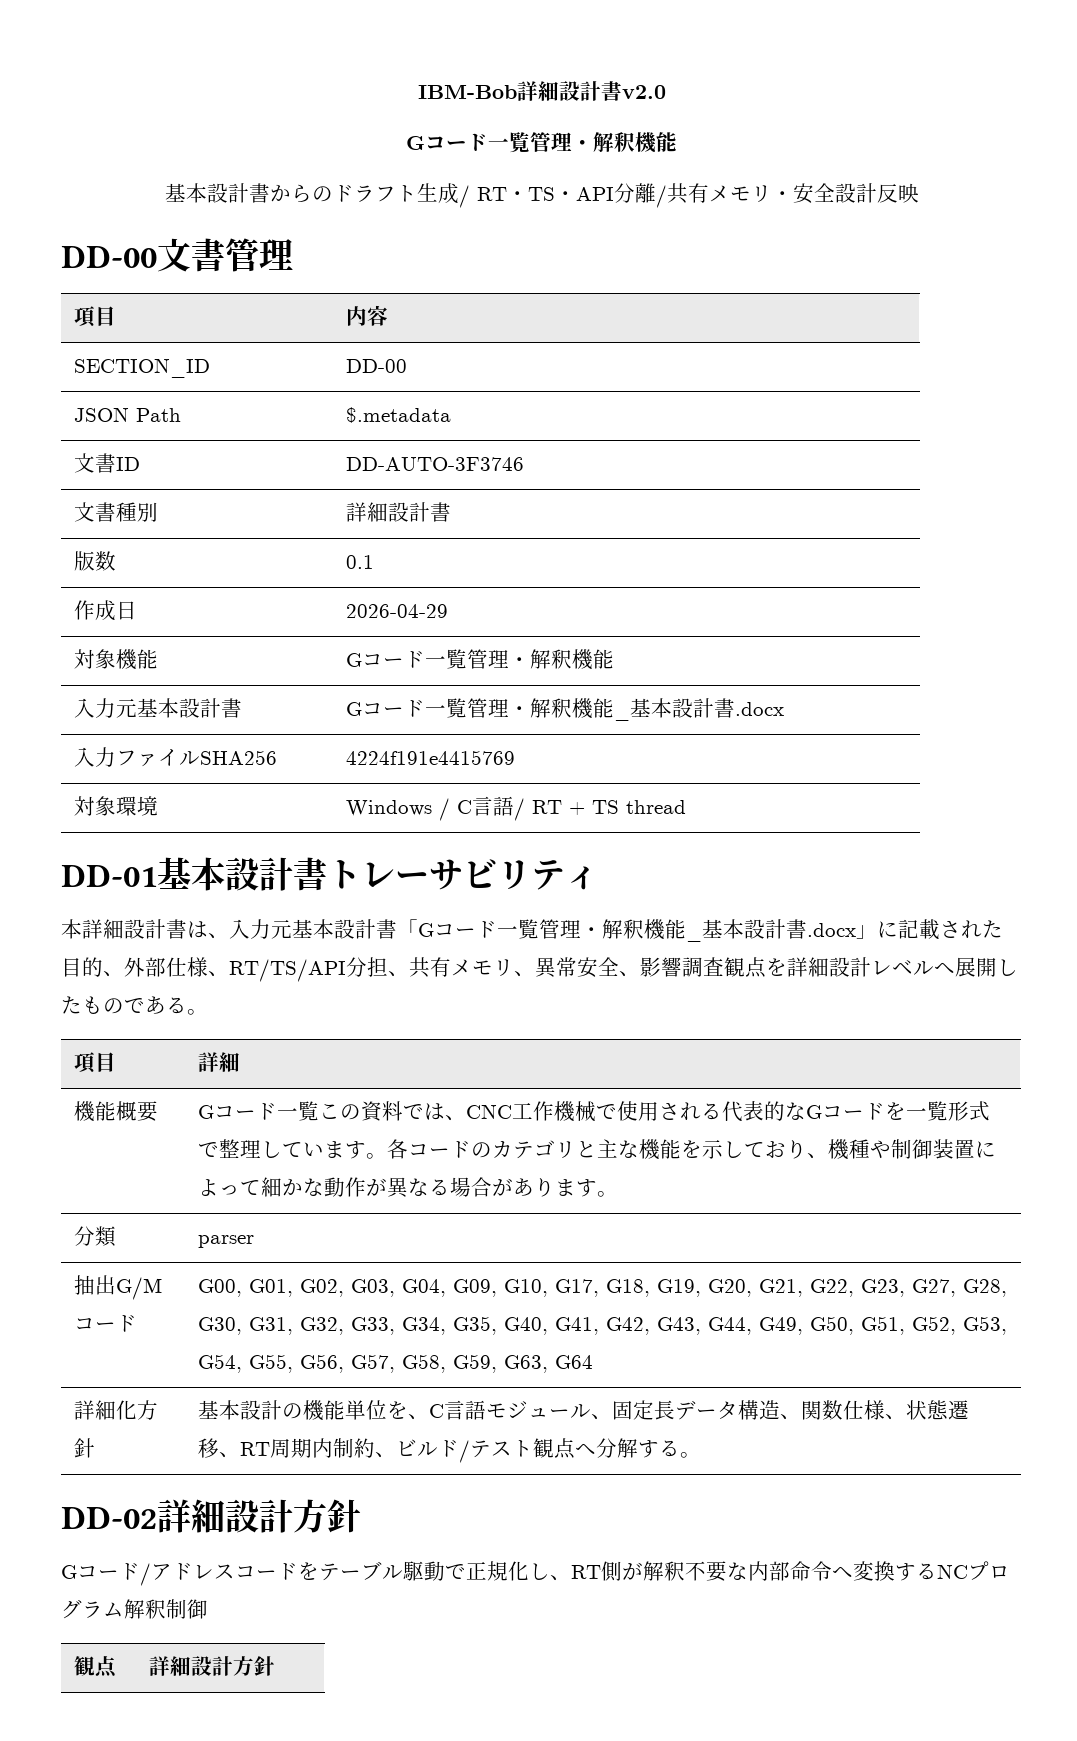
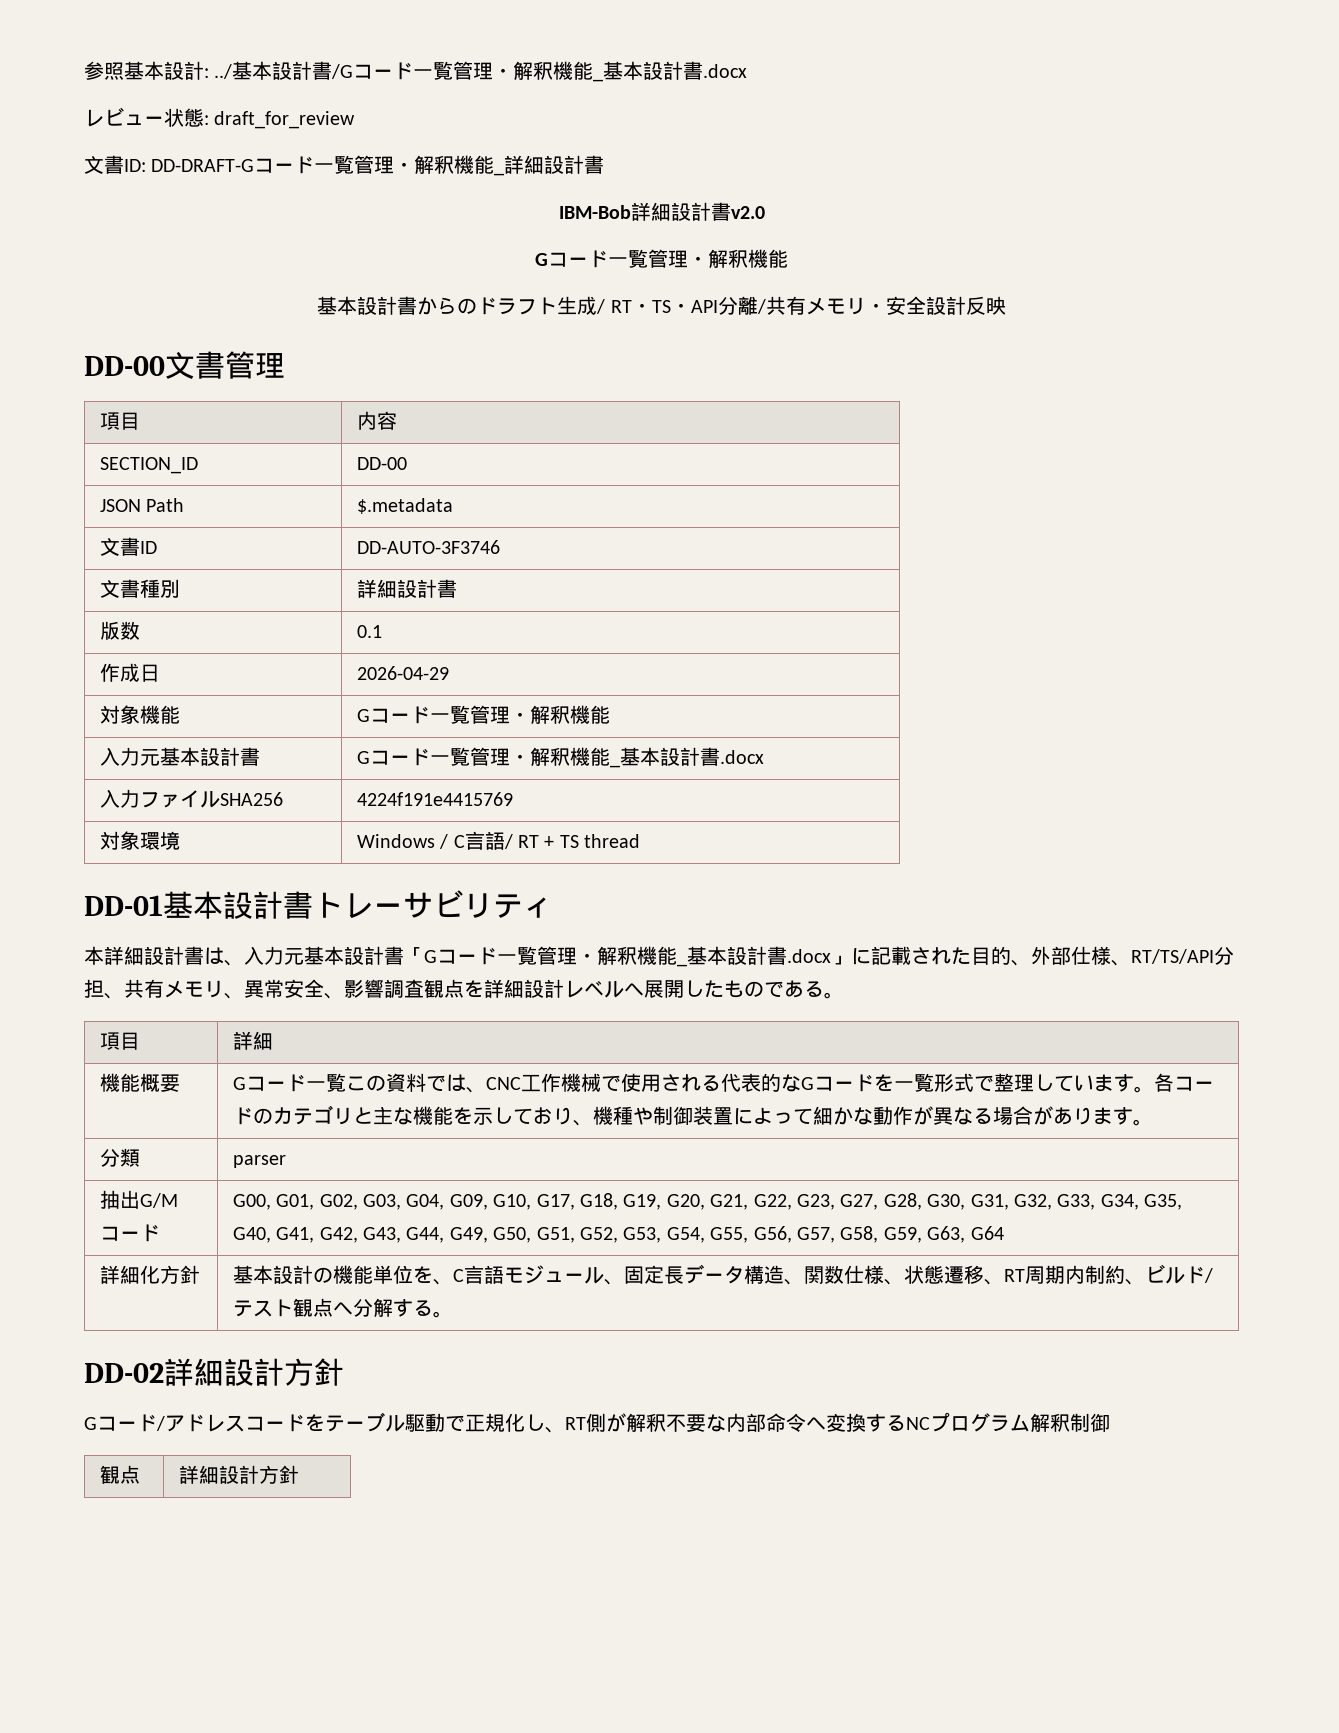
+ 参照基本設計: ../基本設計書/Gコード一覧管理・解釈機能_基本設計書.docx
+ レビュー状態: draft_for_review
+ 文書ID: DD-DRAFT-Gコード一覧管理・解釈機能_詳細設計書

